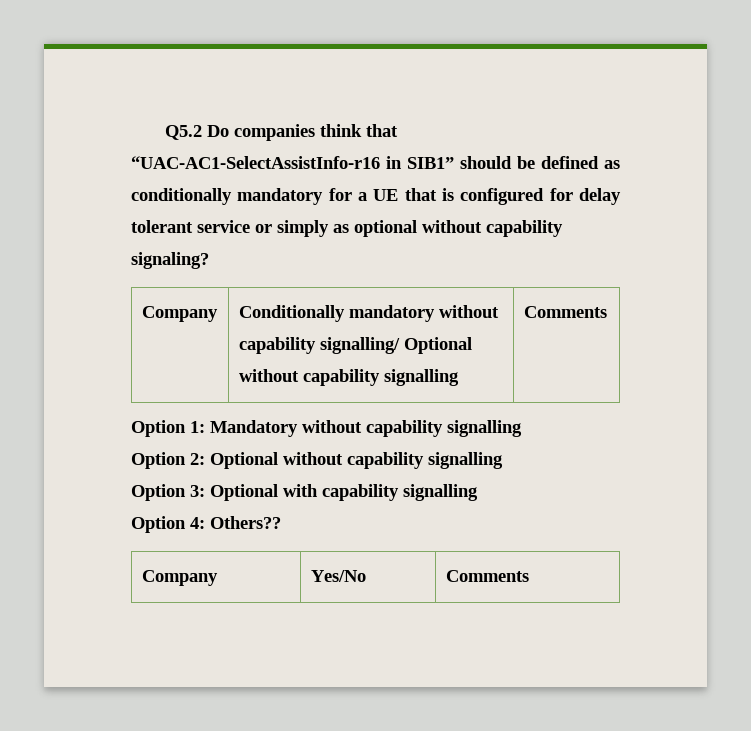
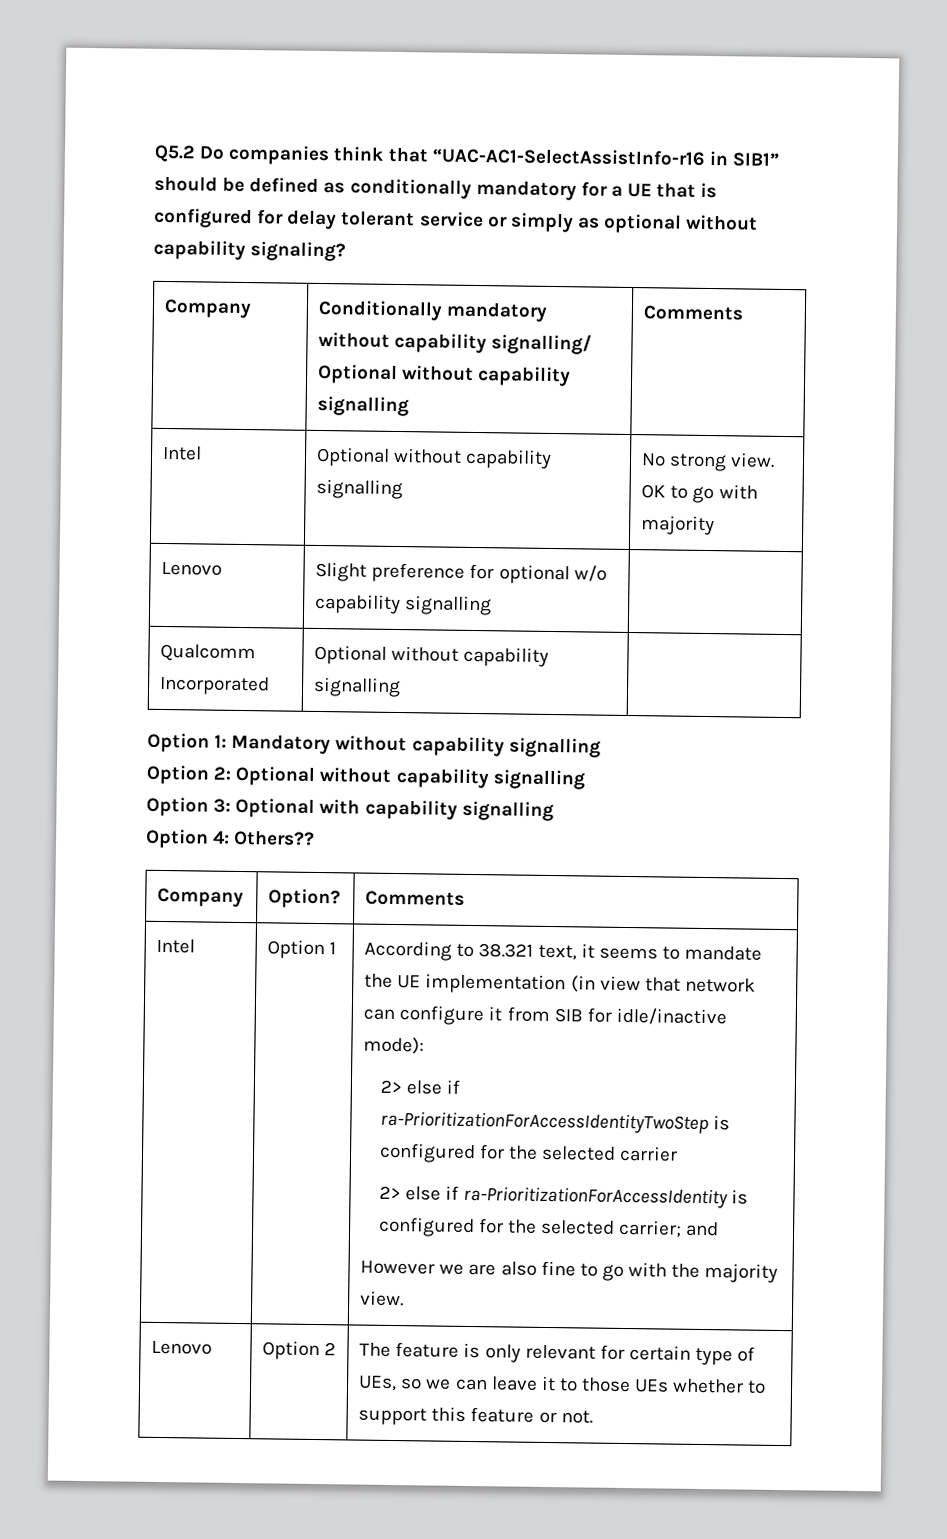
+ Intel | Optional without capability signalling | No strong view. OK to go with majority
+ Lenovo | Slight preference for optional w/o capability signalling |
+ Qualcomm Incorporated | Optional without capability signalling |
- Company | Yes/No | Comments
+ Company | Option? | Comments
+ Intel | Option 1 | According to 38.321 text, it seems to mandate the UE implementation (in view that network can configure it from SIB for idle/inactive mode):
+ 2> else if ra-PrioritizationForAccessIdentityTwoStep is configured for the selected carrier
+ 2> else if ra-PrioritizationForAccessIdentity is configured for the selected carrier; and
+ However we are also fine to go with the majority view.
+ Lenovo | Option 2 | The feature is only relevant for certain type of UEs, so we can leave it to those UEs whether to support this feature or not.

